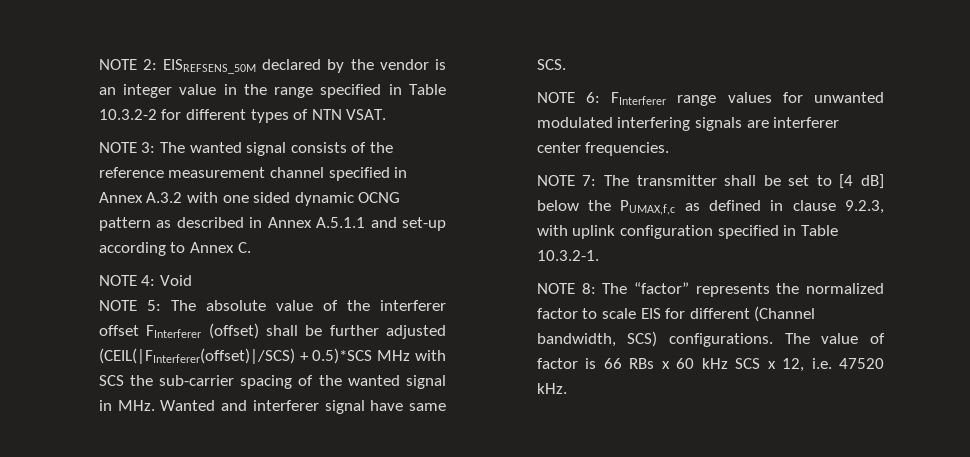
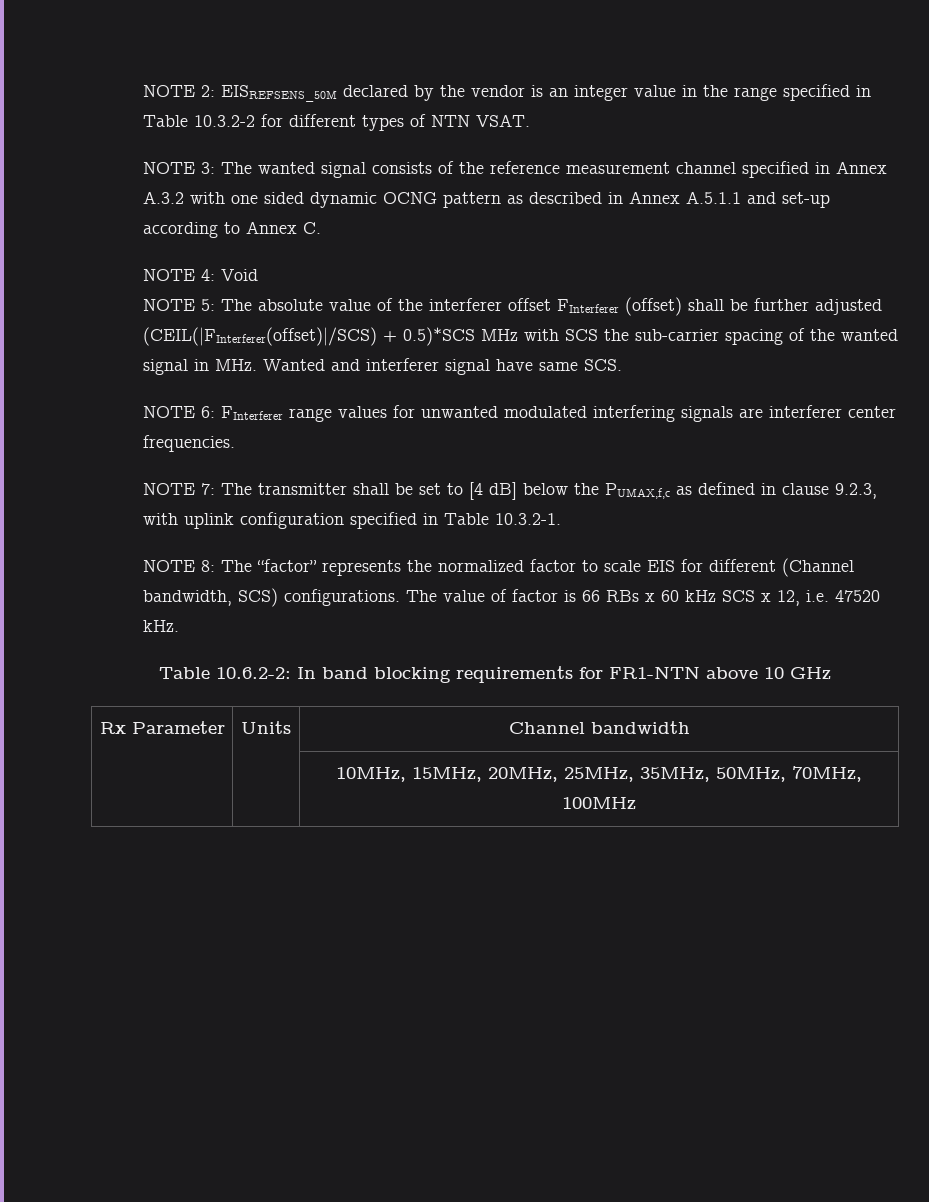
+ Table 10.6.2-2: In band blocking requirements for FR1-NTN above 10 GHz
+ Rx Parameter | Units | Channel bandwidth
+ | | 10MHz, 15MHz, 20MHz, 25MHz, 35MHz, 50MHz, 70MHz, 100MHz

